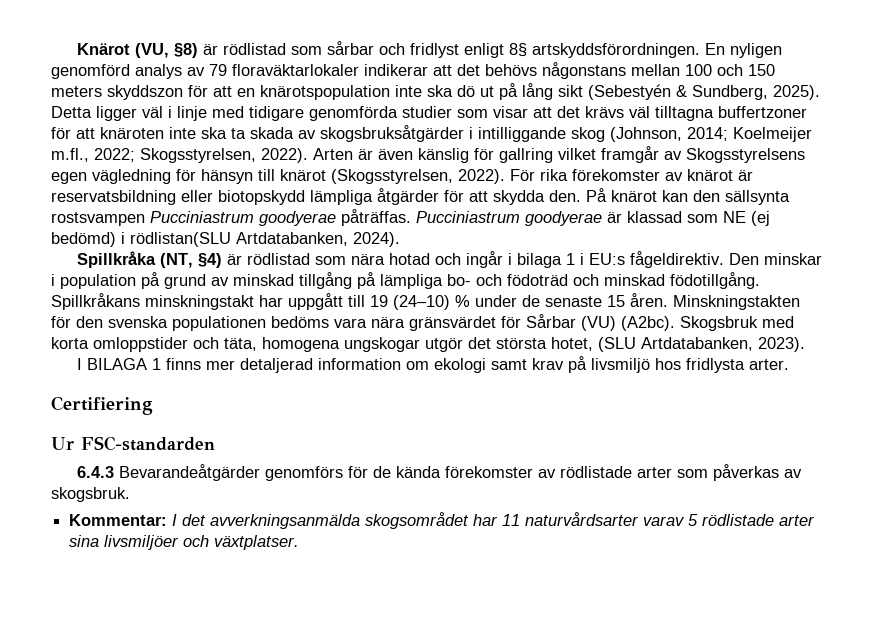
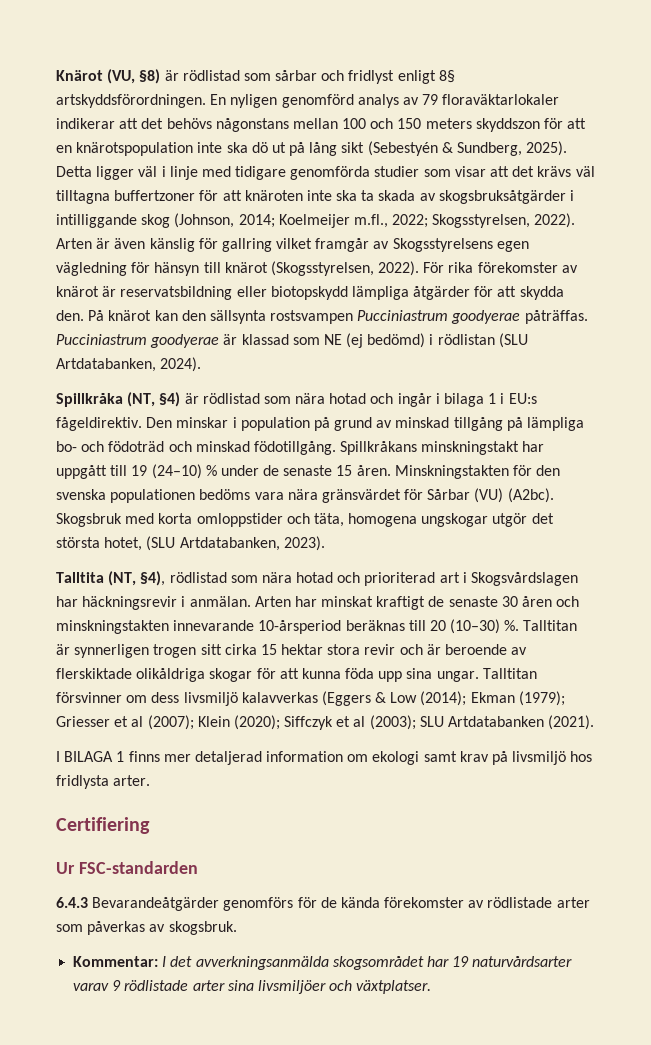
- Pucciniastrum goodyerae är klassad som NE (ej bedömd) i rödlistan(SLU Artdatabanken, 2024).
+ Pucciniastrum goodyerae är klassad som NE (ej bedömd) i rödlistan (SLU Artdatabanken, 2024).
+ Talltita (NT, §4), rödlistad som nära hotad och prioriterad art i Skogsvårdslagen har häckningsrevir i anmälan. Arten har minskat kraftigt de senaste 30 åren och minskningstakten innevarande 10-årsperiod beräknas till 20 (10–30) %. Talltitan är synnerligen trogen sitt cirka 15 hektar stora revir och är beroende av flerskiktade olikåldriga skogar för att kunna föda upp sina ungar. Talltitan försvinner om dess livsmiljö kalavverkas (Eggers & Low (2014); Ekman (1979); Griesser et al (2007); Klein (2020); Siffczyk et al (2003); SLU Artdatabanken (2021).
- Kommentar: I det avverkningsanmälda skogsområdet har 11 naturvårdsarter varav 5 rödlistade arter sina livsmiljöer och växtplatser.
+ Kommentar: I det avverkningsanmälda skogsområdet har 19 naturvårdsarter varav 9 rödlistade arter sina livsmiljöer och växtplatser.

